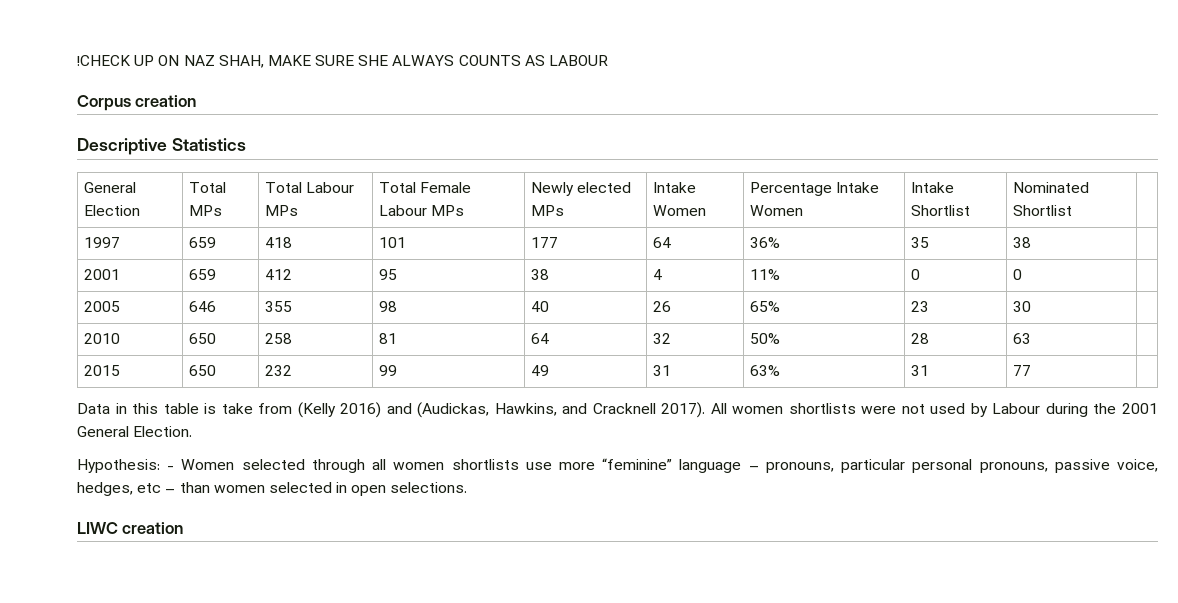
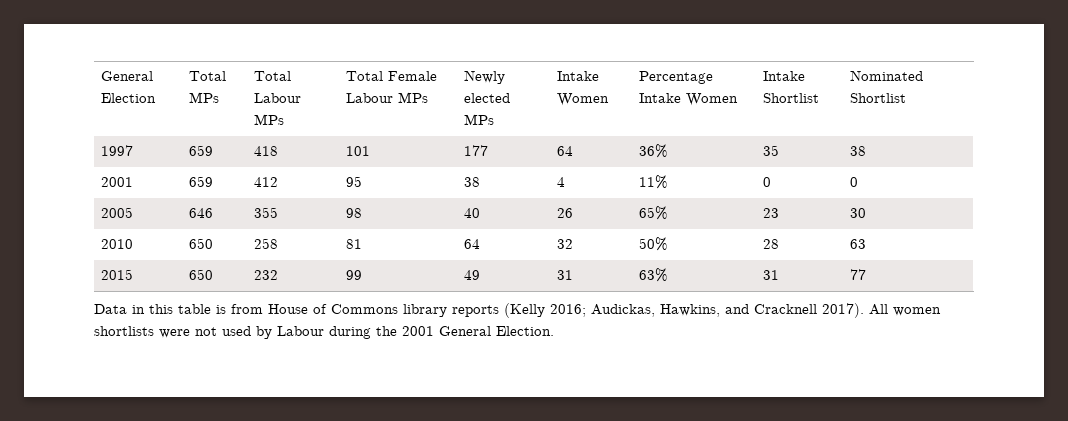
- !CHECK UP ON NAZ SHAH, MAKE SURE SHE ALWAYS COUNTS AS LABOUR
- Corpus creation
- Descriptive Statistics
- Data in this table is take from (Kelly 2016) and (Audickas, Hawkins, and Cracknell 2017).
+ Data in this table is from House of Commons library reports (Kelly 2016; Audickas, Hawkins, and Cracknell 2017).
- Hypothesis: - Women selected through all women shortlists use more “feminine” language – pronouns, particular personal pronouns, passive voice, hedges, etc – than women selected in open selections.
- LIWC creation

